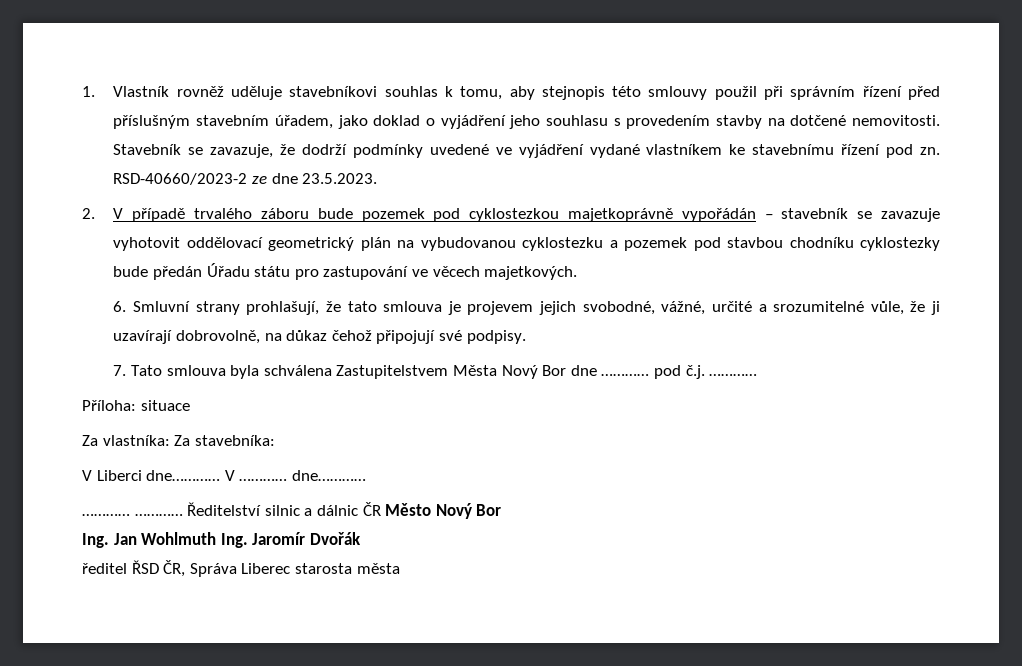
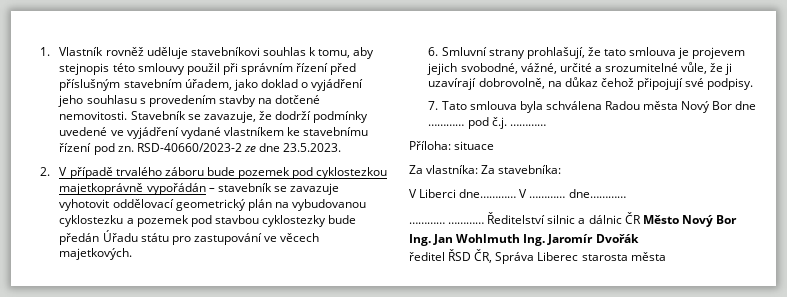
- 2. V případě trvalého záboru bude pozemek pod cyklostezkou majetkoprávně vypořádán – stavebník se zavazuje vyhotovit oddělovací geometrický plán na vybudovanou cyklostezku a pozemek pod stavbou chodníku cyklostezky bude předán Úřadu státu pro zastupování ve věcech majetkových.
+ 2. V případě trvalého záboru bude pozemek pod cyklostezkou majetkoprávně vypořádán – stavebník se zavazuje vyhotovit oddělovací geometrický plán na vybudovanou cyklostezku a pozemek pod stavbou cyklostezky bude předán Úřadu státu pro zastupování ve věcech majetkových.
- 7. Tato smlouva byla schválena Zastupitelstvem Města Nový Bor dne ………… pod č.j. …………
+ 7. Tato smlouva byla schválena Radou města Nový Bor dne ………… pod č.j. …………

